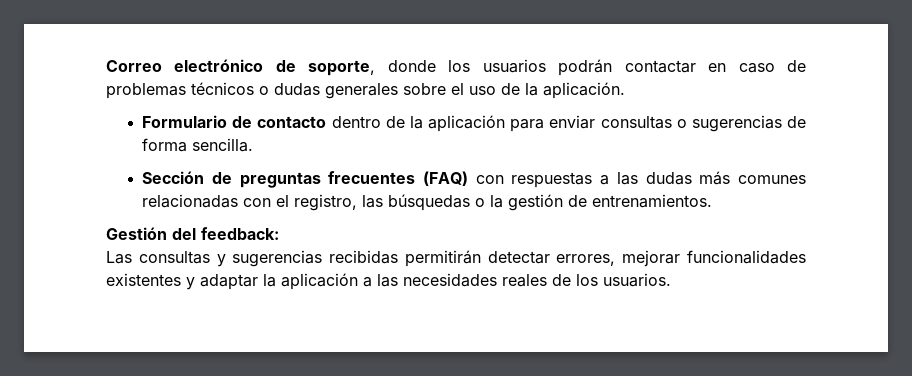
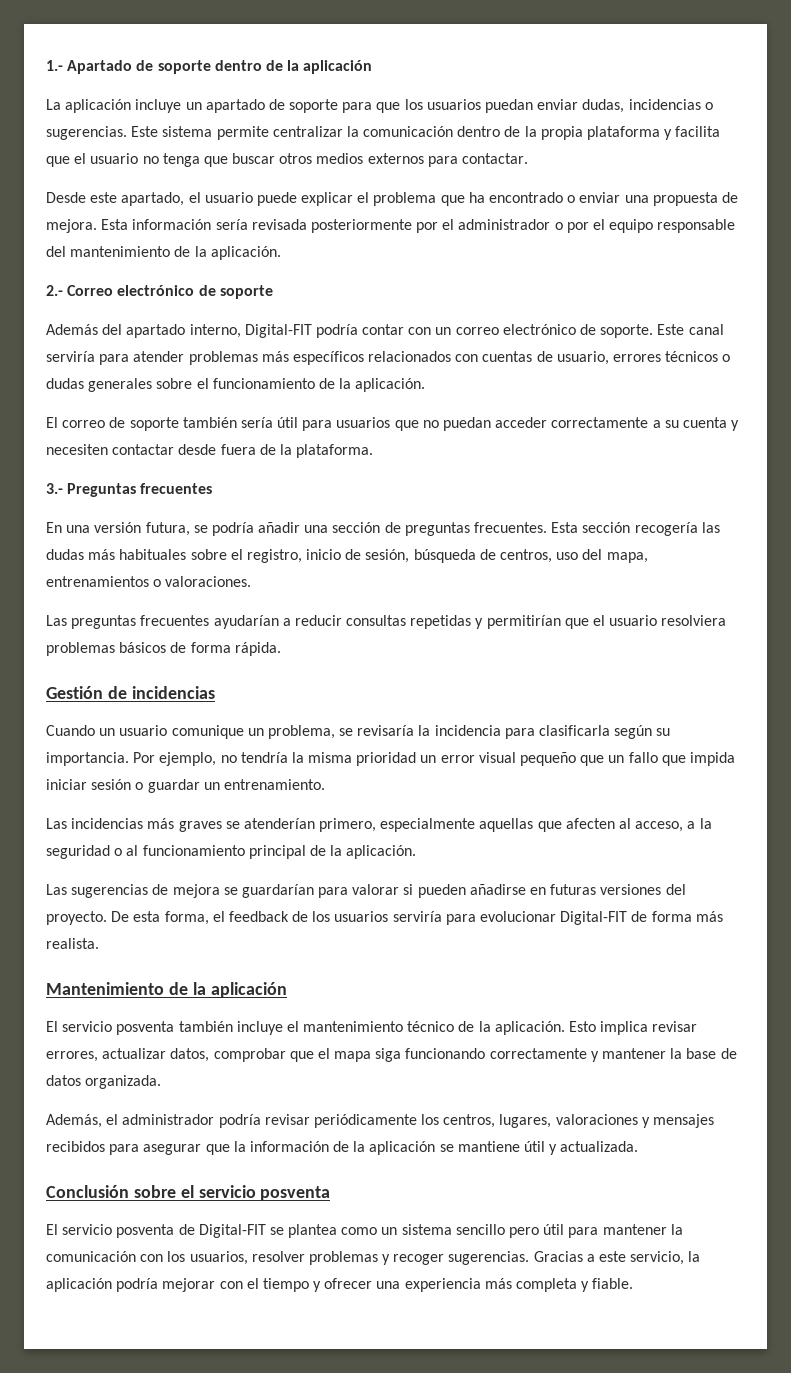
- Correo electrónico de soporte, donde los usuarios podrán contactar en caso de problemas técnicos o dudas generales sobre el uso de la aplicación.
- Formulario de contacto dentro de la aplicación para enviar consultas o sugerencias de forma sencilla.
- Sección de preguntas frecuentes (FAQ) con respuestas a las dudas más comunes relacionadas con el registro, las búsquedas o la gestión de entrenamientos.
- Gestión del feedback:
- Las consultas y sugerencias recibidas permitirán detectar errores, mejorar funcionalidades existentes y adaptar la aplicación a las necesidades reales de los usuarios.
+ 1.- Apartado de soporte dentro de la aplicación
+ La aplicación incluye un apartado de soporte para que los usuarios puedan enviar dudas, incidencias o sugerencias. Este sistema permite centralizar la comunicación dentro de la propia plataforma y facilita que el usuario no tenga que buscar otros medios externos para contactar.
+ Desde este apartado, el usuario puede explicar el problema que ha encontrado o enviar una propuesta de mejora. Esta información sería revisada posteriormente por el administrador o por el equipo responsable del mantenimiento de la aplicación.
+ 2.- Correo electrónico de soporte
+ Además del apartado interno, Digital-FIT podría contar con un correo electrónico de soporte. Este canal serviría para atender problemas más específicos relacionados con cuentas de usuario, errores técnicos o dudas generales sobre el funcionamiento de la aplicación.
+ El correo de soporte también sería útil para usuarios que no puedan acceder correctamente a su cuenta y necesiten contactar desde fuera de la plataforma.
+ 3.- Preguntas frecuentes
+ En una versión futura, se podría añadir una sección de preguntas frecuentes. Esta sección recogería las dudas más habituales sobre el registro, inicio de sesión, búsqueda de centros, uso del mapa, entrenamientos o valoraciones.
+ Las preguntas frecuentes ayudarían a reducir consultas repetidas y permitirían que el usuario resolviera problemas básicos de forma rápida.
+ Gestión de incidencias
+ Cuando un usuario comunique un problema, se revisaría la incidencia para clasificarla según su importancia. Por ejemplo, no tendría la misma prioridad un error visual pequeño que un fallo que impida iniciar sesión o guardar un entrenamiento.
+ Las incidencias más graves se atenderían primero, especialmente aquellas que afecten al acceso, a la seguridad o al funcionamiento principal de la aplicación.
+ Las sugerencias de mejora se guardarían para valorar si pueden añadirse en futuras versiones del proyecto. De esta forma, el feedback de los usuarios serviría para evolucionar Digital-FIT de forma más realista.
+ Mantenimiento de la aplicación
+ El servicio posventa también incluye el mantenimiento técnico de la aplicación. Esto implica revisar errores, actualizar datos, comprobar que el mapa siga funcionando correctamente y mantener la base de datos organizada.
+ Además, el administrador podría revisar periódicamente los centros, lugares, valoraciones y mensajes recibidos para asegurar que la información de la aplicación se mantiene útil y actualizada.
+ Conclusión sobre el servicio posventa
+ El servicio posventa de Digital-FIT se plantea como un sistema sencillo pero útil para mantener la comunicación con los usuarios, resolver problemas y recoger sugerencias. Gracias a este servicio, la aplicación podría mejorar con el tiempo y ofrecer una experiencia más completa y fiable.

